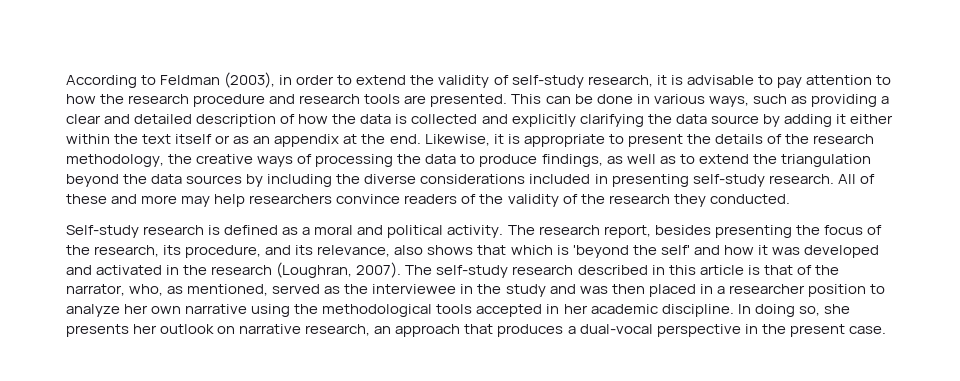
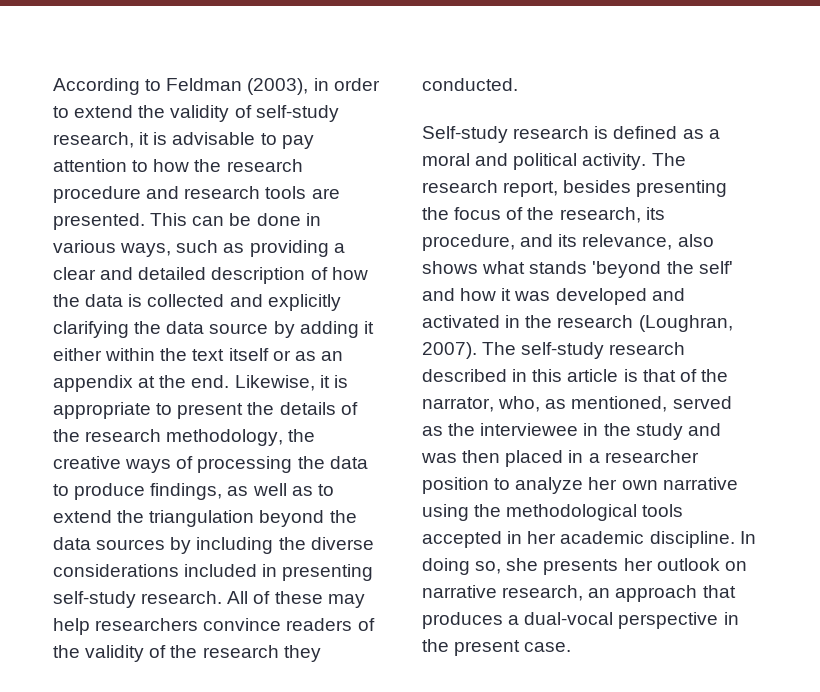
- All of these and more may help researchers convince readers of the validity of the research they conducted.
+ All of these may help researchers convince readers of the validity of the research they conducted.
- The research report, besides presenting the focus of the research, its procedure, and its relevance, also shows that which is 'beyond the self' and how it was developed and activated in the research (Loughran, 2007).
+ The research report, besides presenting the focus of the research, its procedure, and its relevance, also shows what stands 'beyond the self' and how it was developed and activated in the research (Loughran, 2007).

